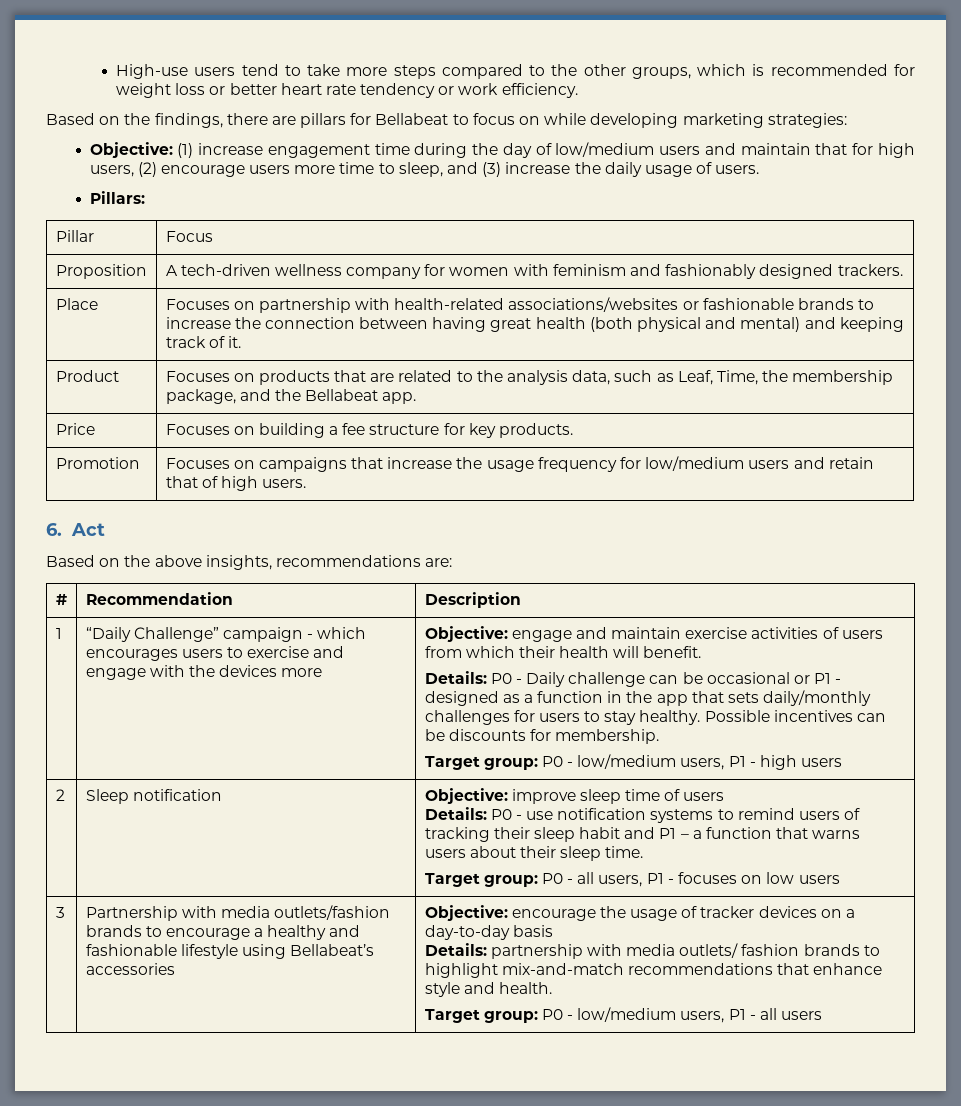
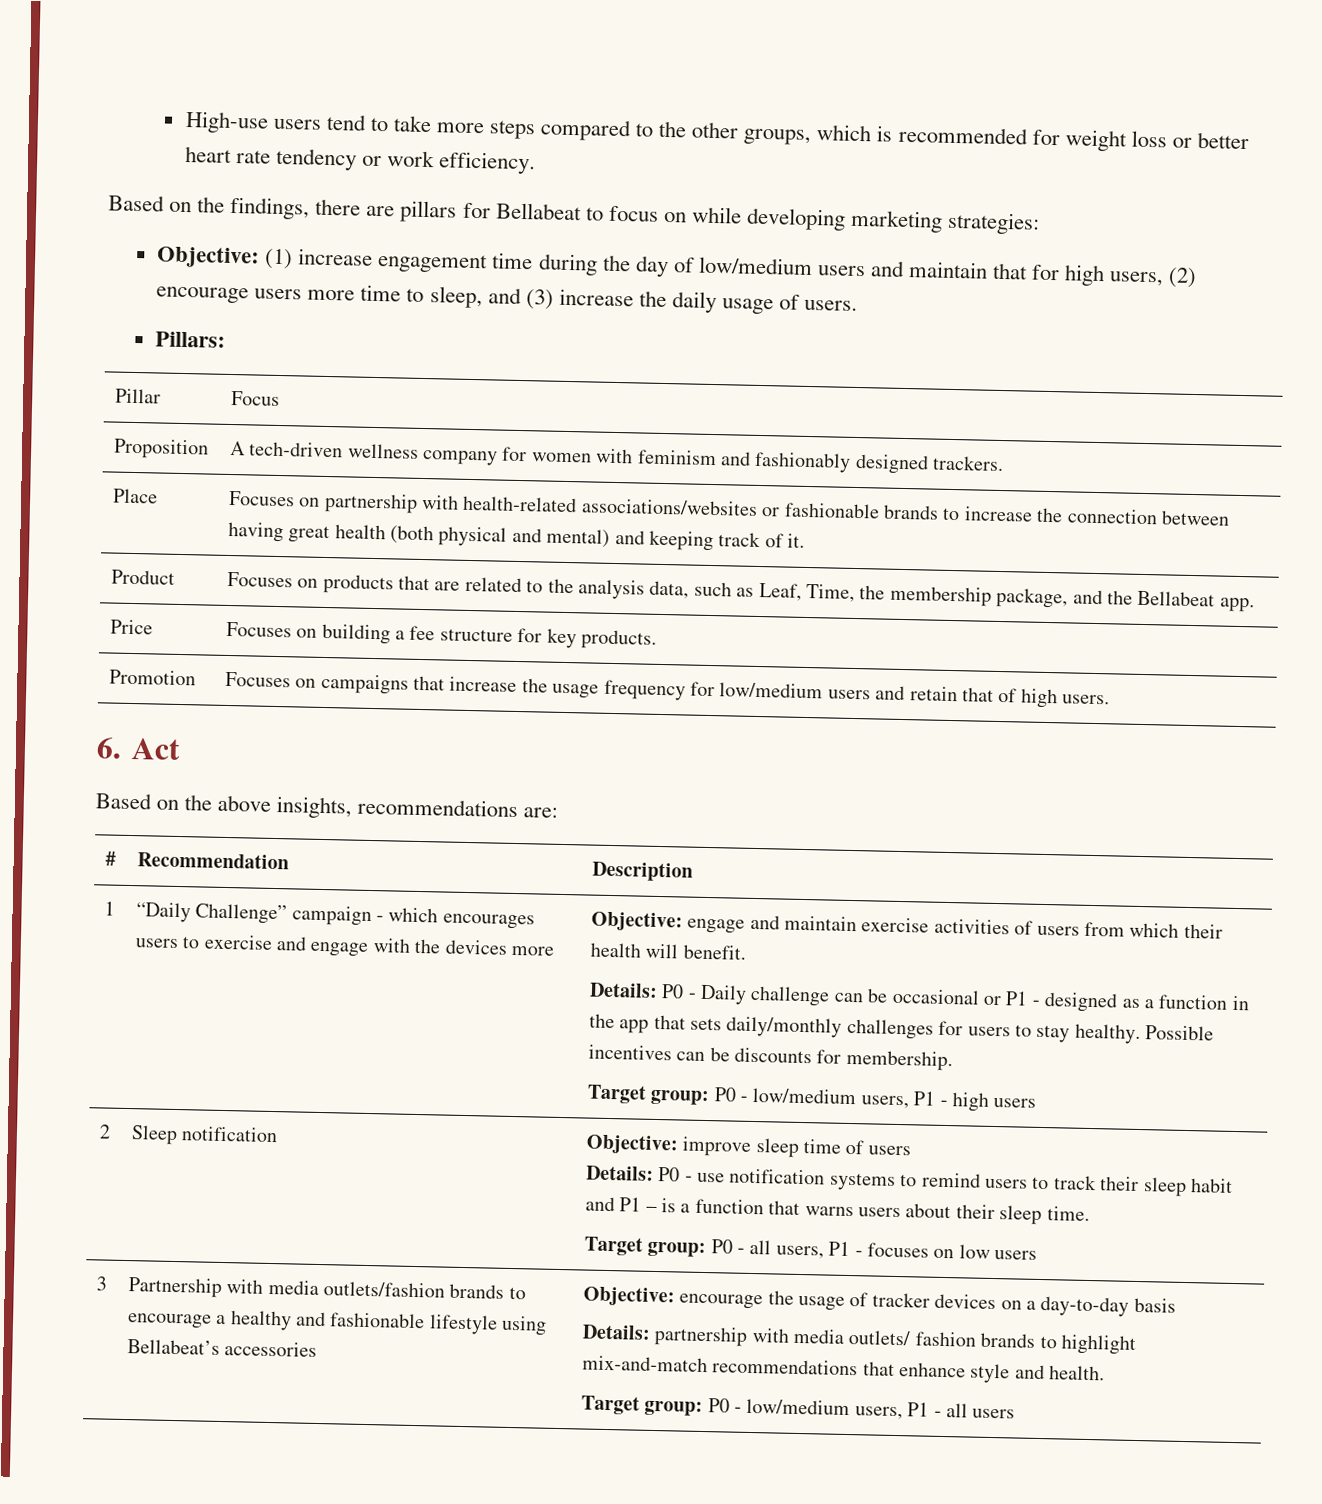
- Details: P0 - use notification systems to remind users of tracking their sleep habit and P1 – a function that warns users about their sleep time.
+ Details: P0 - use notification systems to remind users to track their sleep habit and P1 – is a function that warns users about their sleep time.

